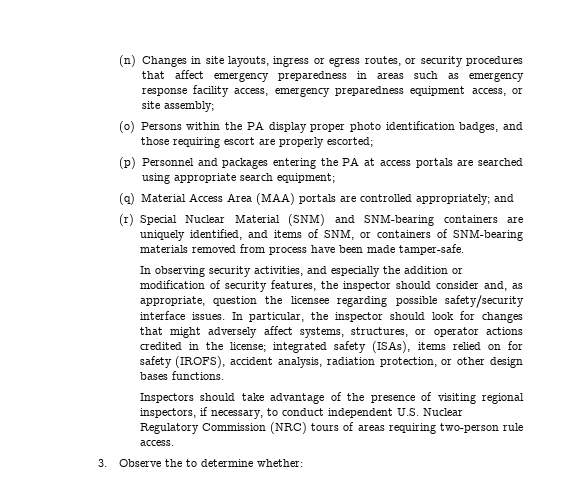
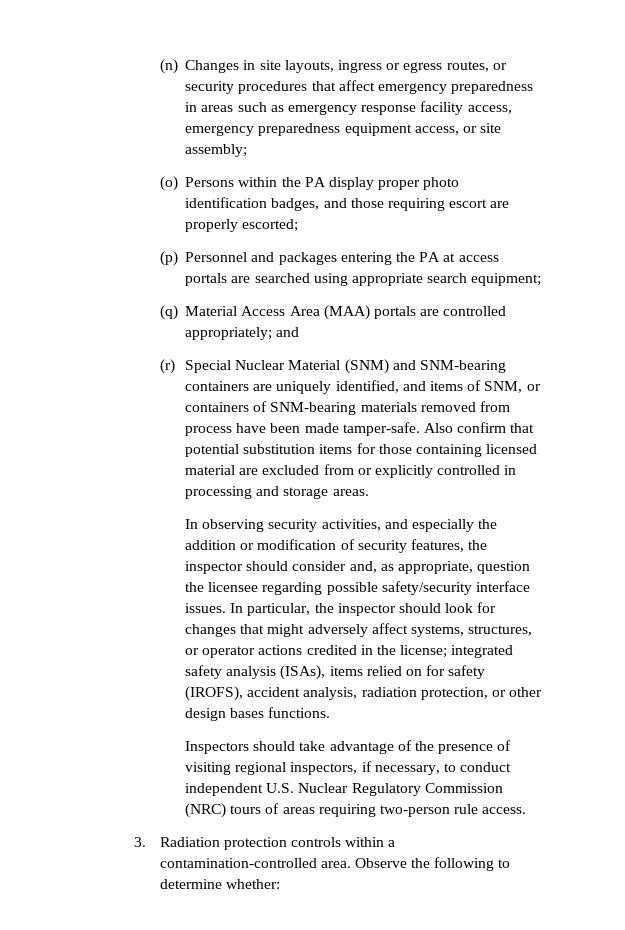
+ Also confirm that potential substitution items for those containing licensed material are excluded from or explicitly controlled in processing and storage areas.
- In particular, the inspector should look for changes that might adversely affect systems, structures, or operator actions credited in the license; integrated safety (ISAs), items relied on for safety (IROFS), accident analysis, radiation protection, or other design bases functions.
+ In particular, the inspector should look for changes that might adversely affect systems, structures, or operator actions credited in the license; integrated safety analysis (ISAs), items relied on for safety (IROFS), accident analysis, radiation protection, or other design bases functions.
- 3. Observe the to determine whether:
+ 3. Radiation protection controls within a contamination-controlled area. Observe the following to determine whether:

